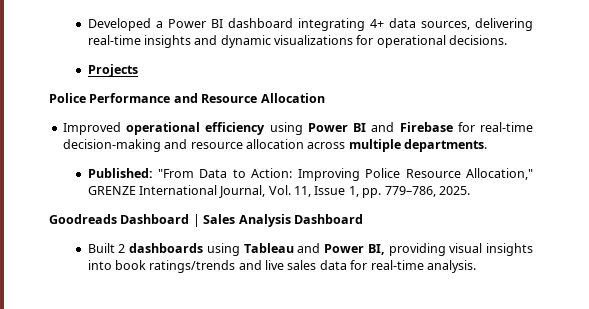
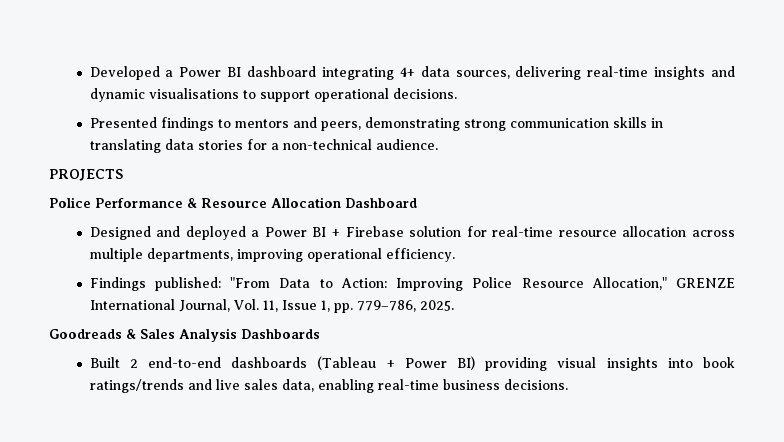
- Developed a Power BI dashboard integrating 4+ data sources, delivering real-time insights and dynamic visualizations for operational decisions.
+ Developed a Power BI dashboard integrating 4+ data sources, delivering real-time insights and dynamic visualisations to support operational decisions.
- Projects
+ Presented findings to mentors and peers, demonstrating strong communication skills in translating data stories for a non-technical audience.
+ PROJECTS
- Police Performance and Resource Allocation
- Improved operational efficiency using Power BI and Firebase for real-time decision-making and resource allocation across multiple departments.
- Published: "From Data to Action: Improving Police Resource Allocation," GRENZE International Journal, Vol. 11, Issue 1, pp. 779–786, 2025.
+ Police Performance & Resource Allocation Dashboard
+ Designed and deployed a Power BI + Firebase solution for real-time resource allocation across multiple departments, improving operational efficiency.
+ Findings published: "From Data to Action: Improving Police Resource Allocation," GRENZE International Journal, Vol. 11, Issue 1, pp. 779–786, 2025.
- Goodreads Dashboard | Sales Analysis Dashboard
+ Goodreads & Sales Analysis Dashboards
- Built 2 dashboards using Tableau and Power BI, providing visual insights into book ratings/trends and live sales data for real-time analysis.
+ Built 2 end-to-end dashboards (Tableau + Power BI) providing visual insights into book ratings/trends and live sales data, enabling real-time business decisions.

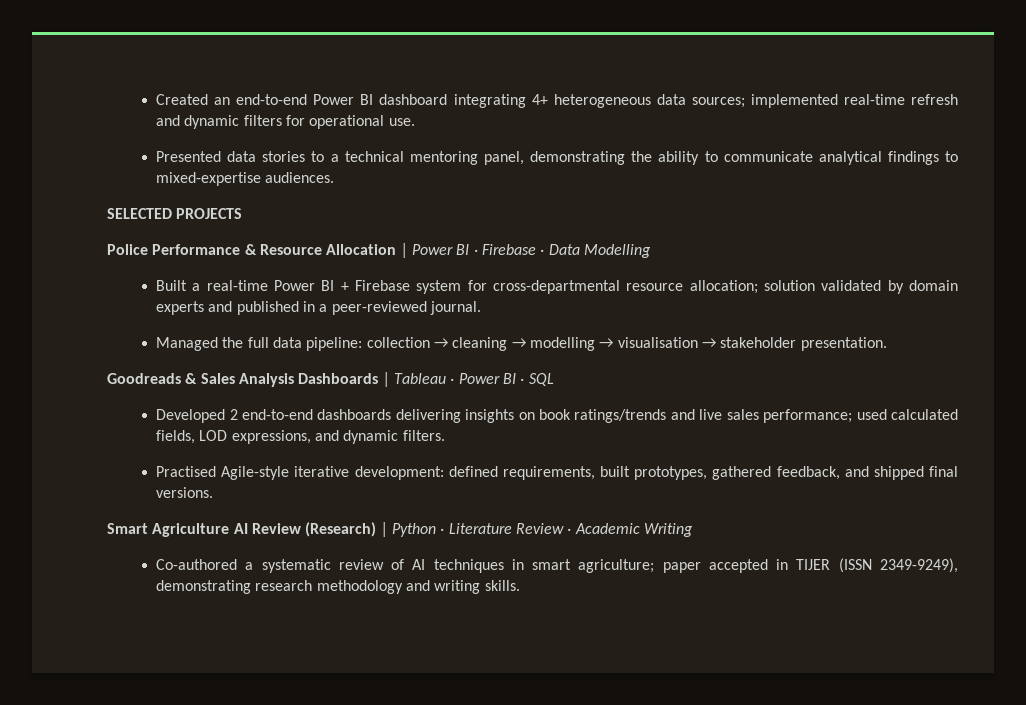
- Developed a Power BI dashboard integrating 4+ data sources, delivering real-time insights and dynamic visualisations to support operational decisions.
- Presented findings to mentors and peers, demonstrating strong communication skills in translating data stories for a non-technical audience.
- PROJECTS
+ Created an end-to-end Power BI dashboard integrating 4+ heterogeneous data sources; implemented real-time refresh and dynamic filters for operational use.
+ Presented data stories to a technical mentoring panel, demonstrating the ability to communicate analytical findings to mixed-expertise audiences.
+ SELECTED PROJECTS
- Police Performance & Resource Allocation Dashboard
- Designed and deployed a Power BI + Firebase solution for real-time resource allocation across multiple departments, improving operational efficiency.
- Findings published: "From Data to Action: Improving Police Resource Allocation," GRENZE International Journal, Vol. 11, Issue 1, pp. 779–786, 2025.
+ Police Performance & Resource Allocation | Power BI · Firebase · Data Modelling
+ Built a real-time Power BI + Firebase system for cross-departmental resource allocation; solution validated by domain experts and published in a peer-reviewed journal.
+ Managed the full data pipeline: collection → cleaning → modelling → visualisation → stakeholder presentation.
- Goodreads & Sales Analysis Dashboards
- Built 2 end-to-end dashboards (Tableau + Power BI) providing visual insights into book ratings/trends and live sales data, enabling real-time business decisions.
+ Goodreads & Sales Analysis Dashboards | Tableau · Power BI · SQL
+ Developed 2 end-to-end dashboards delivering insights on book ratings/trends and live sales performance; used calculated fields, LOD expressions, and dynamic filters.
+ Practised Agile-style iterative development: defined requirements, built prototypes, gathered feedback, and shipped final versions.
+ Smart Agriculture AI Review (Research) | Python · Literature Review · Academic Writing
+ Co-authored a systematic review of AI techniques in smart agriculture; paper accepted in TIJER (ISSN 2349-9249), demonstrating research methodology and writing skills.

